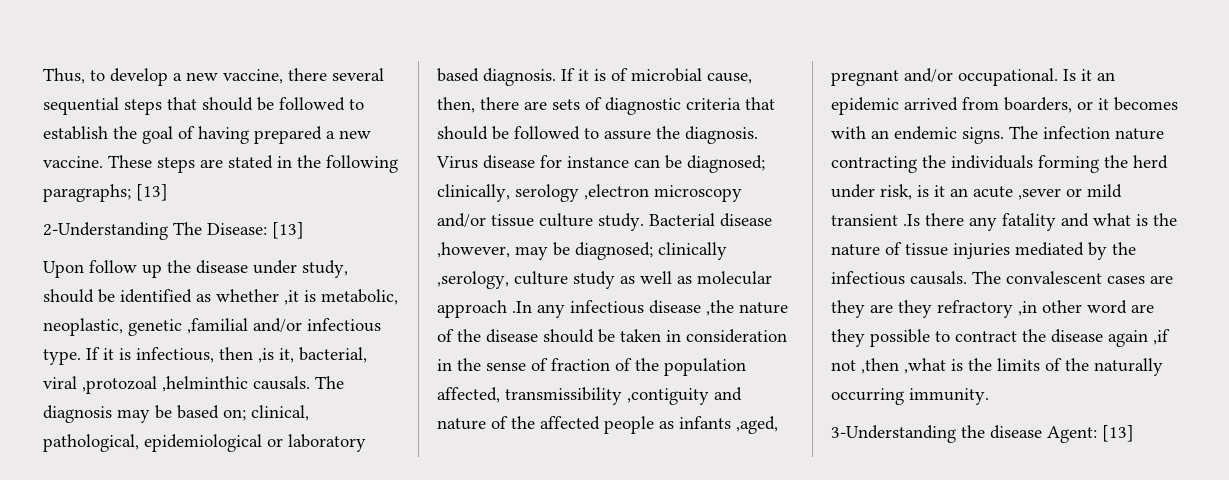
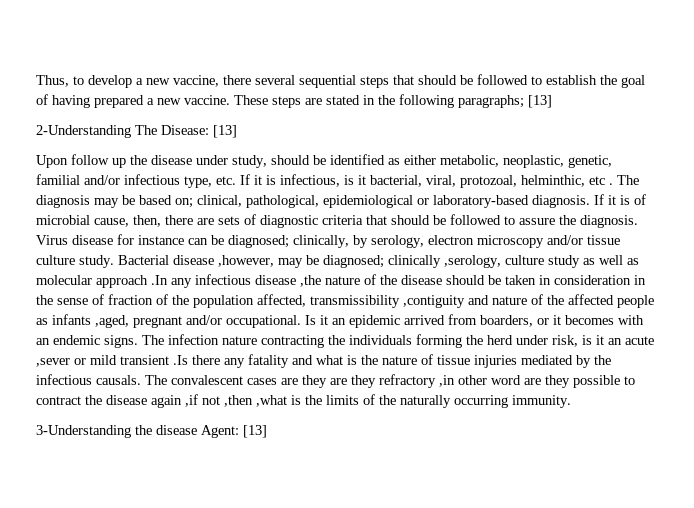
- Upon follow up the disease under study, should be identified as whether ,it is metabolic, neoplastic, genetic ,familial and/or infectious type. If it is infectious, then ,is it, bacterial, viral ,protozoal ,helminthic causals.
+ Upon follow up the disease under study, should be identified as either metabolic, neoplastic, genetic, familial and/or infectious type, etc. If it is infectious, is it bacterial, viral, protozoal, helminthic, etc .
- The diagnosis may be based on; clinical, pathological, epidemiological or laboratory based diagnosis.
+ The diagnosis may be based on; clinical, pathological, epidemiological or laboratory-based diagnosis.
- Virus disease for instance can be diagnosed; clinically, serology ,electron microscopy and/or tissue culture study.
+ Virus disease for instance can be diagnosed; clinically, by serology, electron microscopy and/or tissue culture study.

